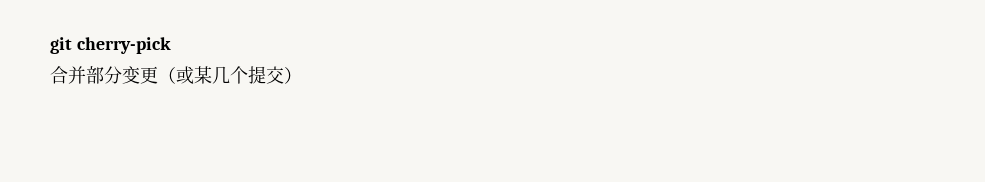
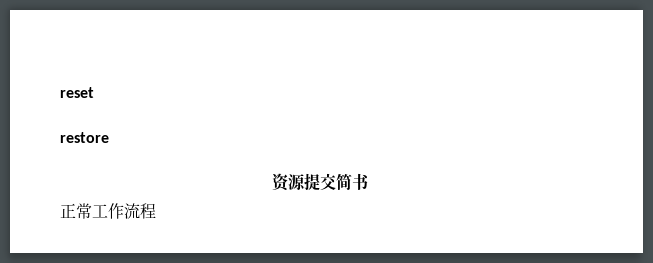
- git cherry-pick
- 合并部分变更（或某几个提交）
+ reset
+ restore
+ 资源提交简书
+ 正常工作流程

